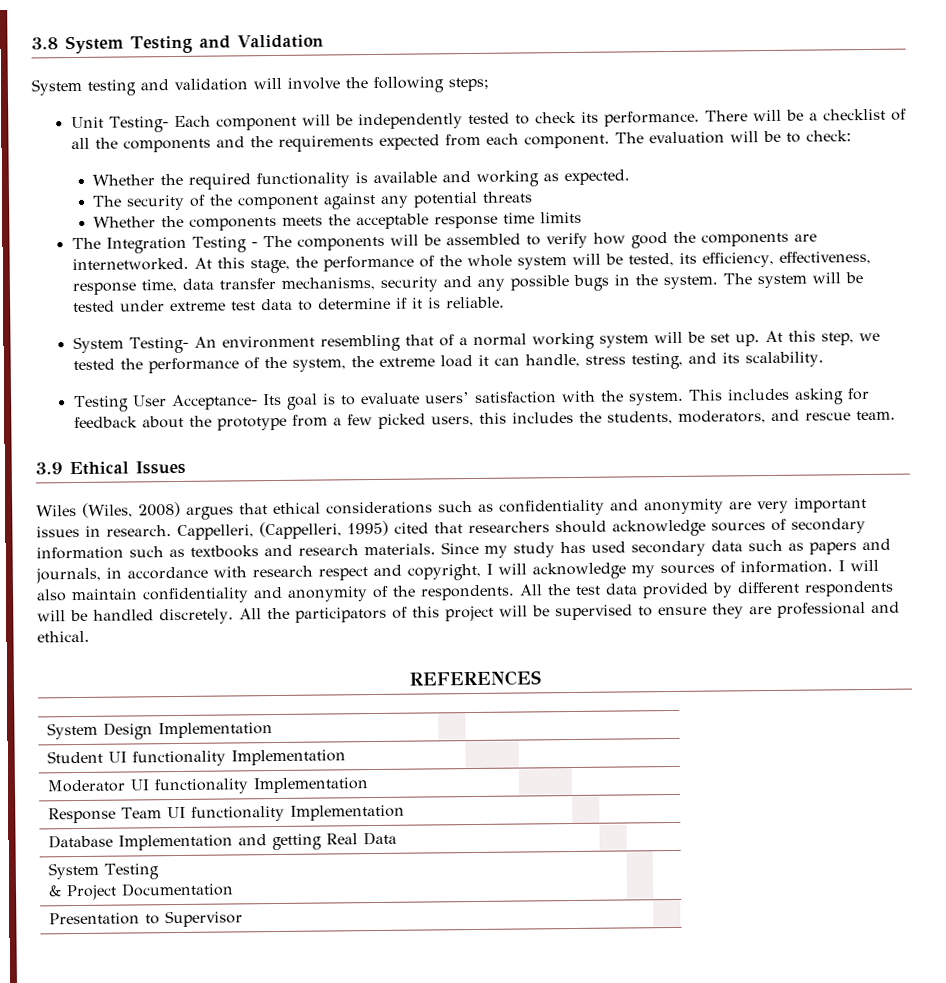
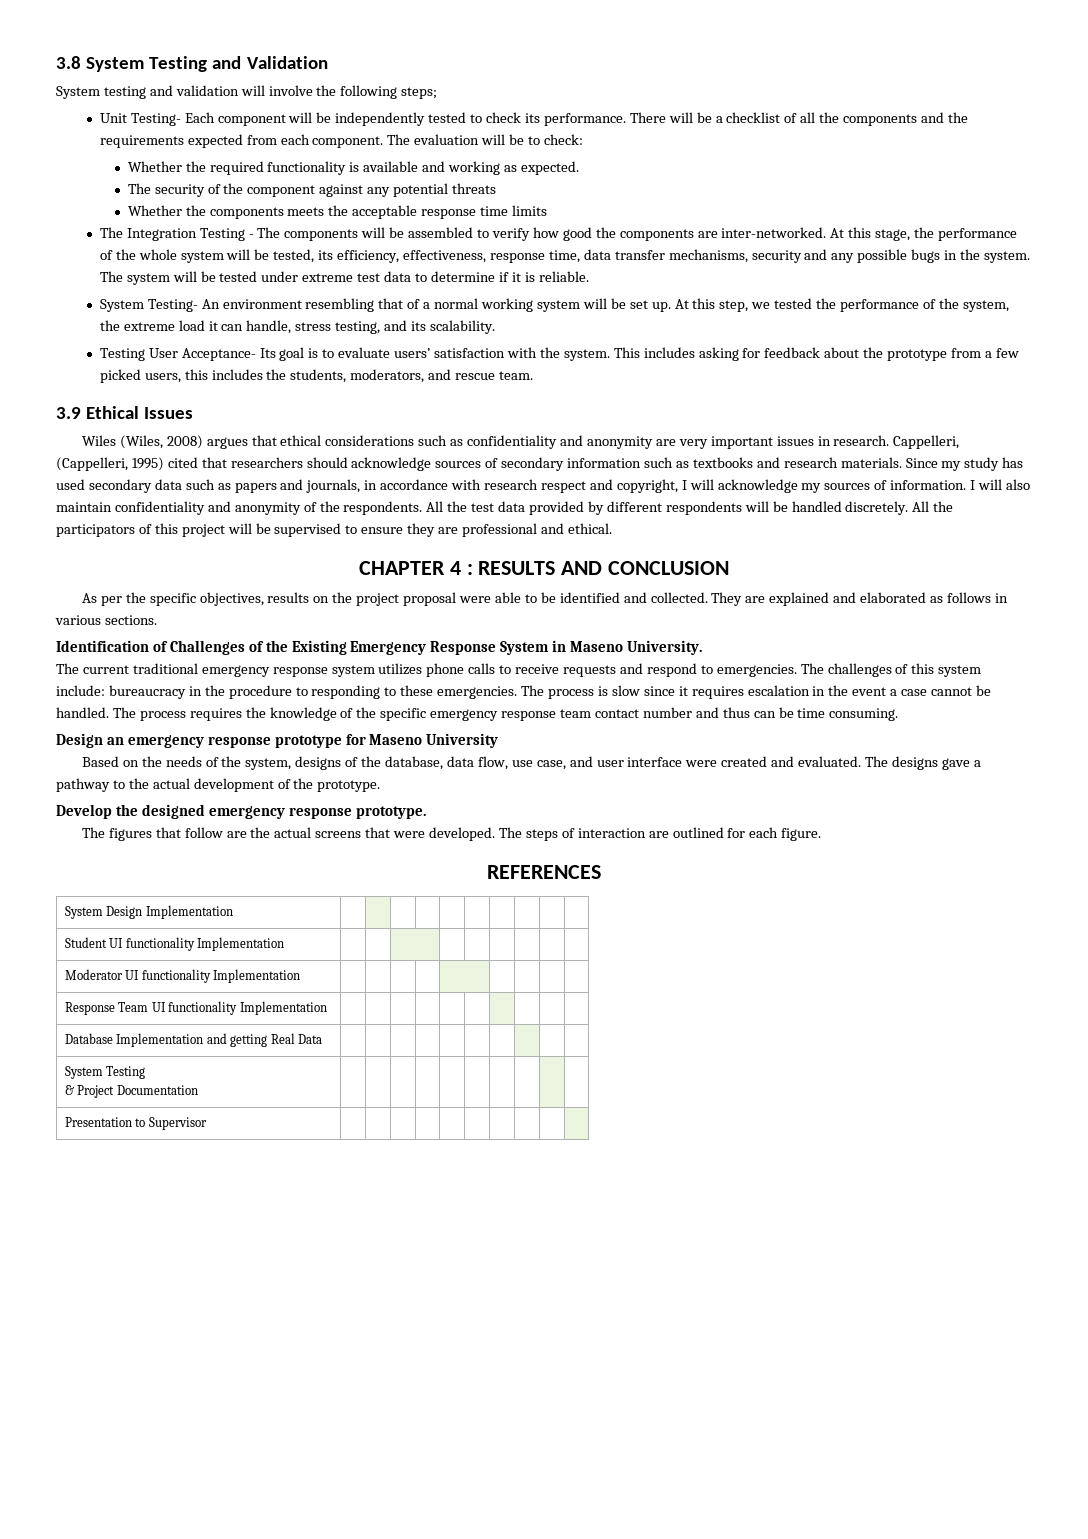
- The Integration Testing - The components will be assembled to verify how good the components are internetworked.
+ The Integration Testing - The components will be assembled to verify how good the components are inter-networked.
+ CHAPTER 4 : RESULTS AND CONCLUSION
+ As per the specific objectives, results on the project proposal were able to be identified and collected. They are explained and elaborated as follows in various sections.
+ Identification of Challenges of the Existing Emergency Response System in Maseno University.
+ The current traditional emergency response system utilizes phone calls to receive requests and respond to emergencies. The challenges of this system include: bureaucracy in the procedure to responding to these emergencies. The process is slow since it requires escalation in the event a case cannot be handled. The process requires the knowledge of the specific emergency response team contact number and thus can be time consuming.
+ Design an emergency response prototype for Maseno University
+ Based on the needs of the system, designs of the database, data flow, use case, and user interface were created and evaluated. The designs gave a pathway to the actual development of the prototype.
+ Develop the designed emergency response prototype.
+ The figures that follow are the actual screens that were developed. The steps of interaction are outlined for each figure.

